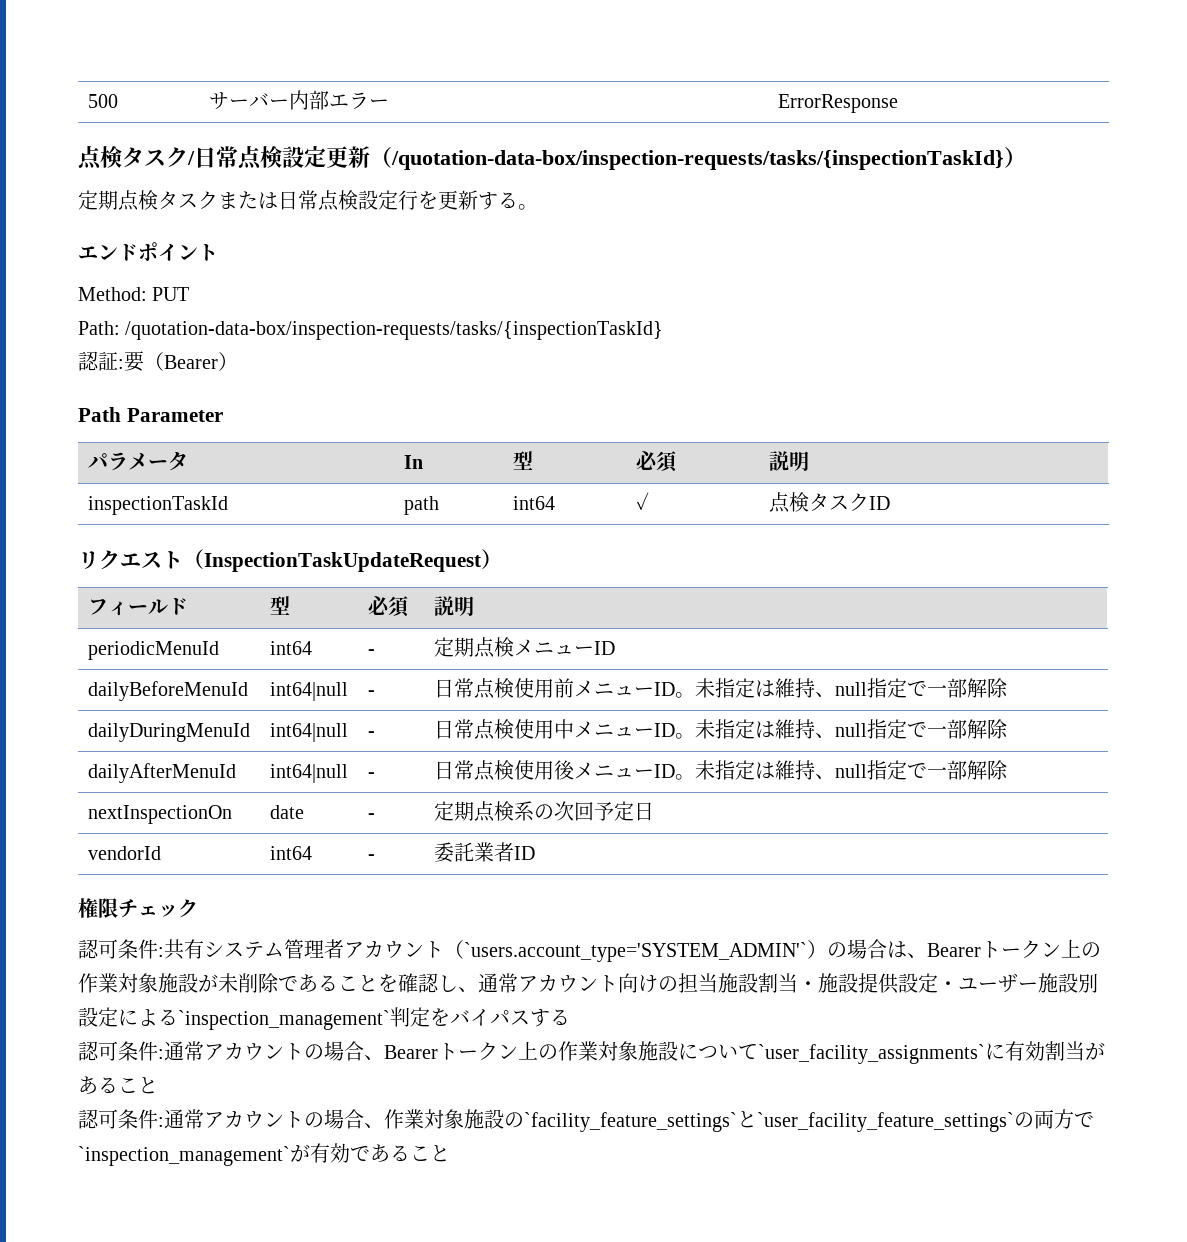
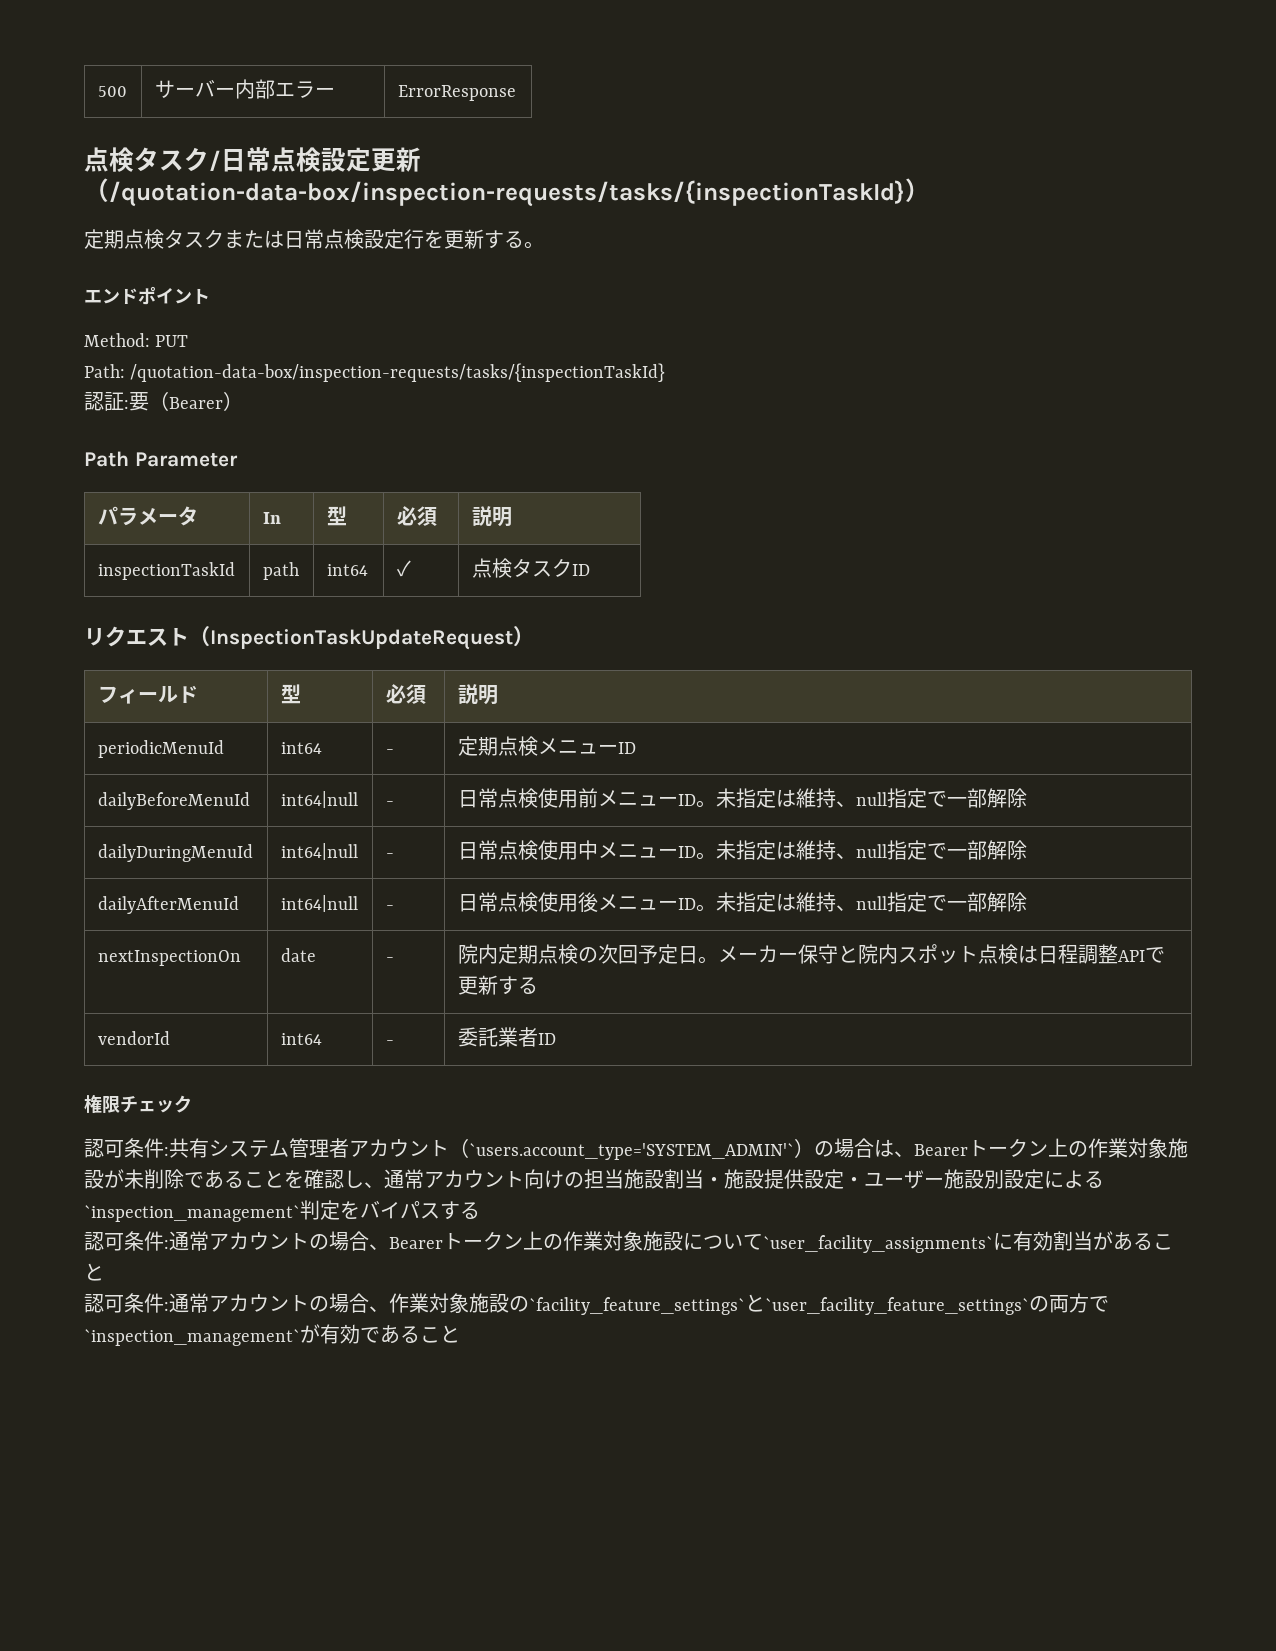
- nextInspectionOn | date | - | 定期点検系の次回予定日
+ nextInspectionOn | date | - | 院内定期点検の次回予定日。メーカー保守と院内スポット点検は日程調整APIで更新する

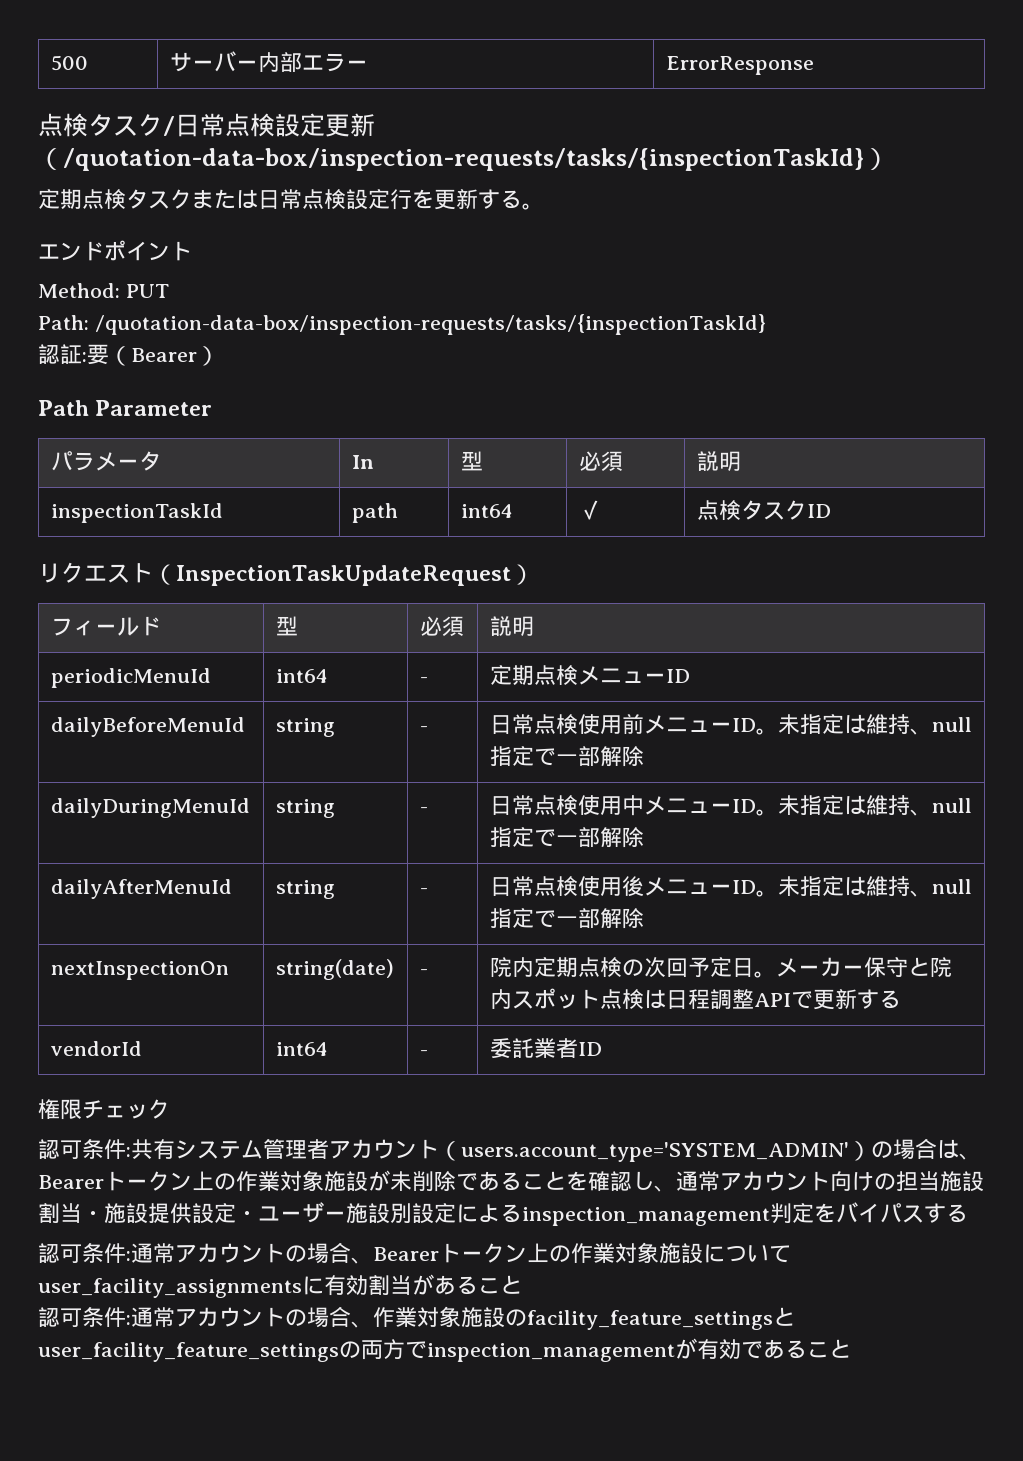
- dailyBeforeMenuId | int64|null | - | 日常点検使用前メニューID。未指定は維持、null指定で一部解除
+ dailyBeforeMenuId | string | - | 日常点検使用前メニューID。未指定は維持、null指定で一部解除
- dailyDuringMenuId | int64|null | - | 日常点検使用中メニューID。未指定は維持、null指定で一部解除
+ dailyDuringMenuId | string | - | 日常点検使用中メニューID。未指定は維持、null指定で一部解除
- dailyAfterMenuId | int64|null | - | 日常点検使用後メニューID。未指定は維持、null指定で一部解除
+ dailyAfterMenuId | string | - | 日常点検使用後メニューID。未指定は維持、null指定で一部解除
- nextInspectionOn | date | - | 院内定期点検の次回予定日。メーカー保守と院内スポット点検は日程調整APIで更新する
+ nextInspectionOn | string(date) | - | 院内定期点検の次回予定日。メーカー保守と院内スポット点検は日程調整APIで更新する
- 認可条件:共有システム管理者アカウント（`users.account_type='SYSTEM_ADMIN'`）の場合は、Bearerトークン上の作業対象施設が未削除であることを確認し、通常アカウント向けの担当施設割当・施設提供設定・ユーザー施設別設定による`inspection_management`判定をバイパスする
+ 認可条件:共有システム管理者アカウント（users.account_type='SYSTEM_ADMIN'）の場合は、Bearerトークン上の作業対象施設が未削除であることを確認し、通常アカウント向けの担当施設割当・施設提供設定・ユーザー施設別設定によるinspection_management判定をバイパスする
- 認可条件:通常アカウントの場合、Bearerトークン上の作業対象施設について`user_facility_assignments`に有効割当があること
+ 認可条件:通常アカウントの場合、Bearerトークン上の作業対象施設についてuser_facility_assignmentsに有効割当があること
- 認可条件:通常アカウントの場合、作業対象施設の`facility_feature_settings`と`user_facility_feature_settings`の両方で`inspection_management`が有効であること
+ 認可条件:通常アカウントの場合、作業対象施設のfacility_feature_settingsとuser_facility_feature_settingsの両方でinspection_managementが有効であること

